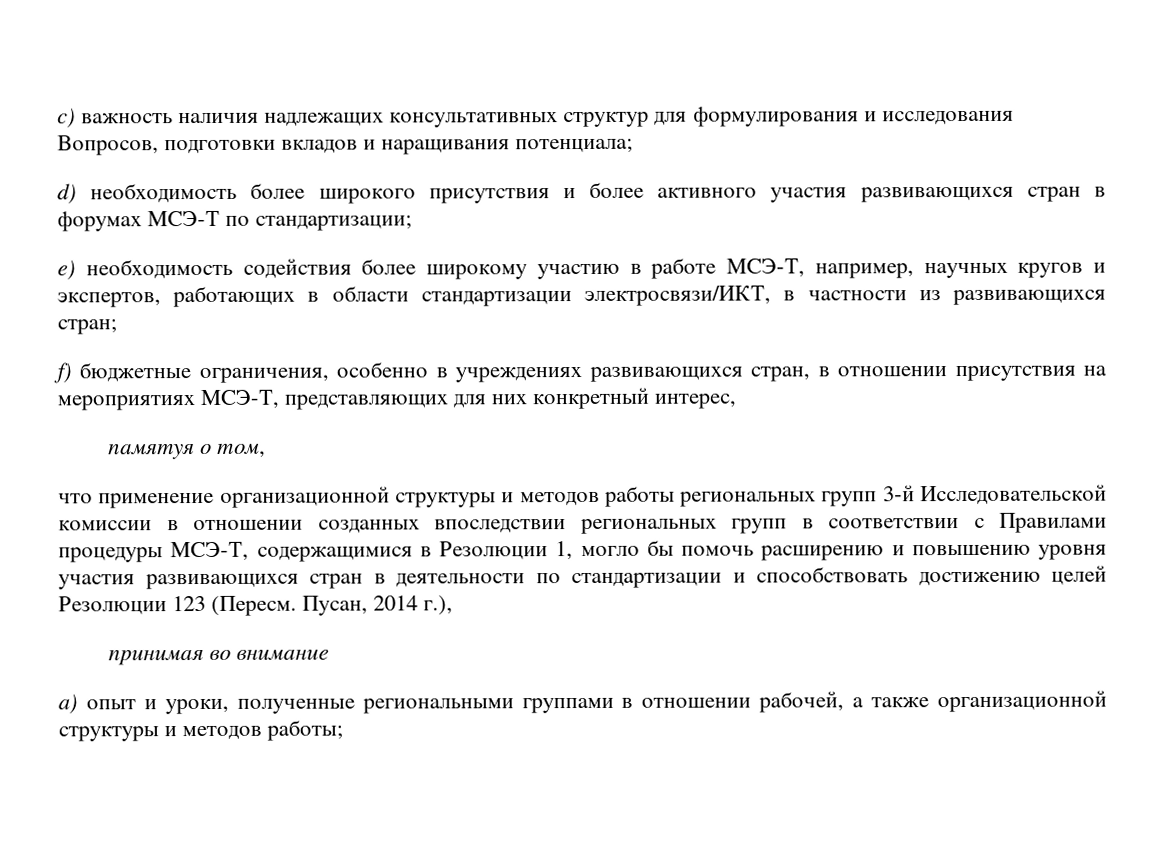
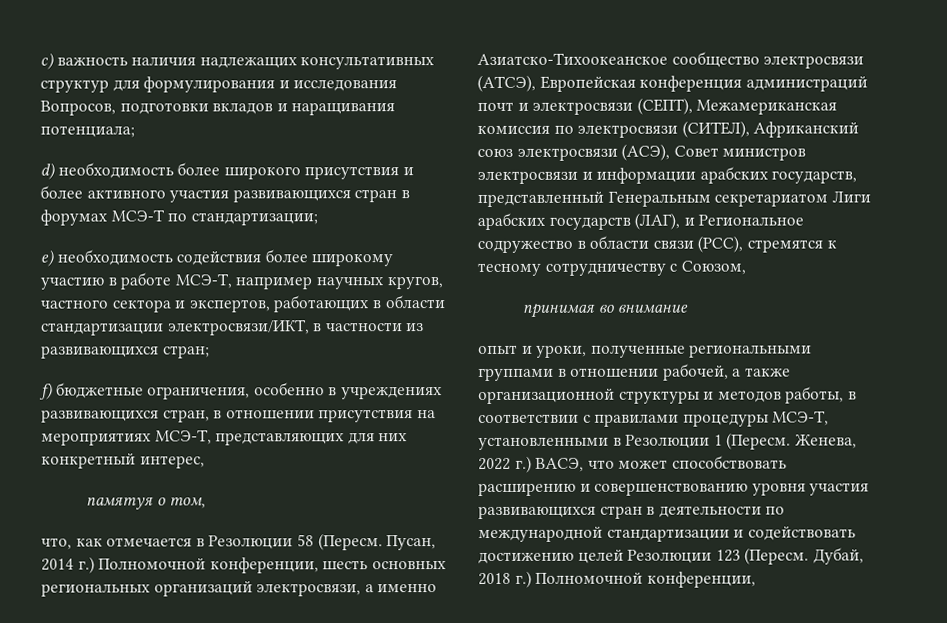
- е) необходимость содействия более широкому участию в работе МСЭ-Т, например, научных кругов и экспертов, работающих в области стандартизации электросвязи/ИКТ, в частности из развивающихся стран;
+ е) необходимость содействия более широкому участию в работе МСЭ-Т, например научных кругов, частного сектора и экспертов, работающих в области стандартизации электросвязи/ИКТ, в частности из развивающихся стран;
- что применение организационной структуры и методов работы региональных групп 3-й Исследовательской комиссии в отношении созданных впоследствии региональных групп в соответствии с Правилами процедуры МСЭ-Т, содержащимися в Резолюции 1, могло бы помочь расширению и повышению уровня участия развивающихся стран в деятельности по стандартизации и способствовать достижению целей Резолюции 123 (Пересм. Пусан, 2014 г.),
+ что, как отмечается в Резолюции 58 (Пересм. Пусан, 2014 г.) Полномочной конференции, шесть основных региональных организаций электросвязи, а именно Азиатско-Тихоокеанское сообщество электросвязи (АТСЭ), Европейская конференция администраций почт и электросвязи (СЕПТ), Межамериканская комиссия по электросвязи (СИТЕЛ), Африканский союз электросвязи (АСЭ), Совет министров электросвязи и информации арабских государств, представленный Генеральным секретариатом Лиги арабских государств (ЛАГ), и Региональное содружество в области связи (РСС), стремятся к тесному сотрудничеству с Союзом,
- a) опыт и уроки, полученные региональными группами в отношении рабочей, а также организационной структуры и методов работы;
+ опыт и уроки, полученные региональными группами в отношении рабочей, а также организационной структуры и методов работы, в соответствии с правилами процедуры МСЭ-Т, установленными в Резолюции 1 (Пересм. Женева, 2022 г.) ВАСЭ, что может способствовать расширению и совершенствованию уровня участия развивающихся стран в деятельности по международной стандартизации и содействовать достижению целей Резолюции 123 (Пересм. Дубай, 2018 г.) Полномочной конференции,

